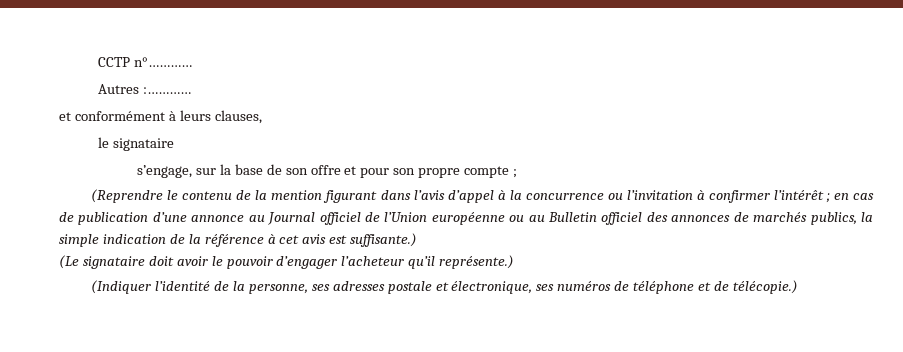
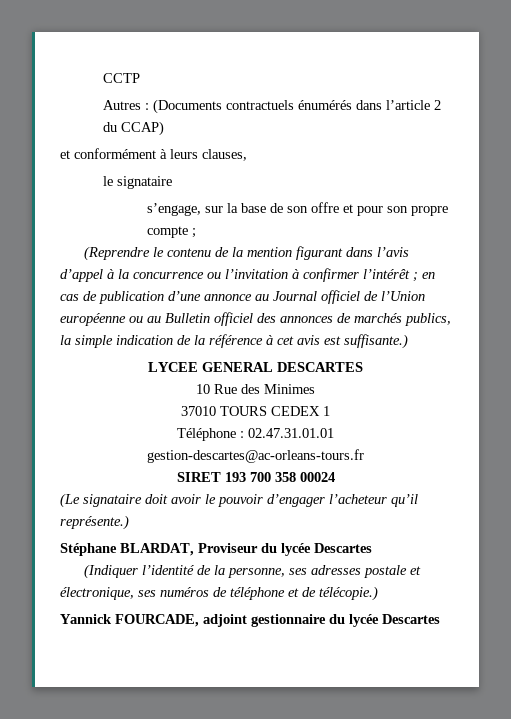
- CCTP n°…………
+ CCTP
- Autres :…………
+ Autres : (Documents contractuels énumérés dans l’article 2 du CCAP)
+ LYCEE GENERAL DESCARTES
+ 10 Rue des Minimes
+ 37010 TOURS CEDEX 1
+ Téléphone : 02.47.31.01.01
+ gestion-descartes@ac-orleans-tours.fr
+ SIRET 193 700 358 00024
+ Stéphane BLARDAT, Proviseur du lycée Descartes
+ Yannick FOURCADE, adjoint gestionnaire du lycée Descartes

